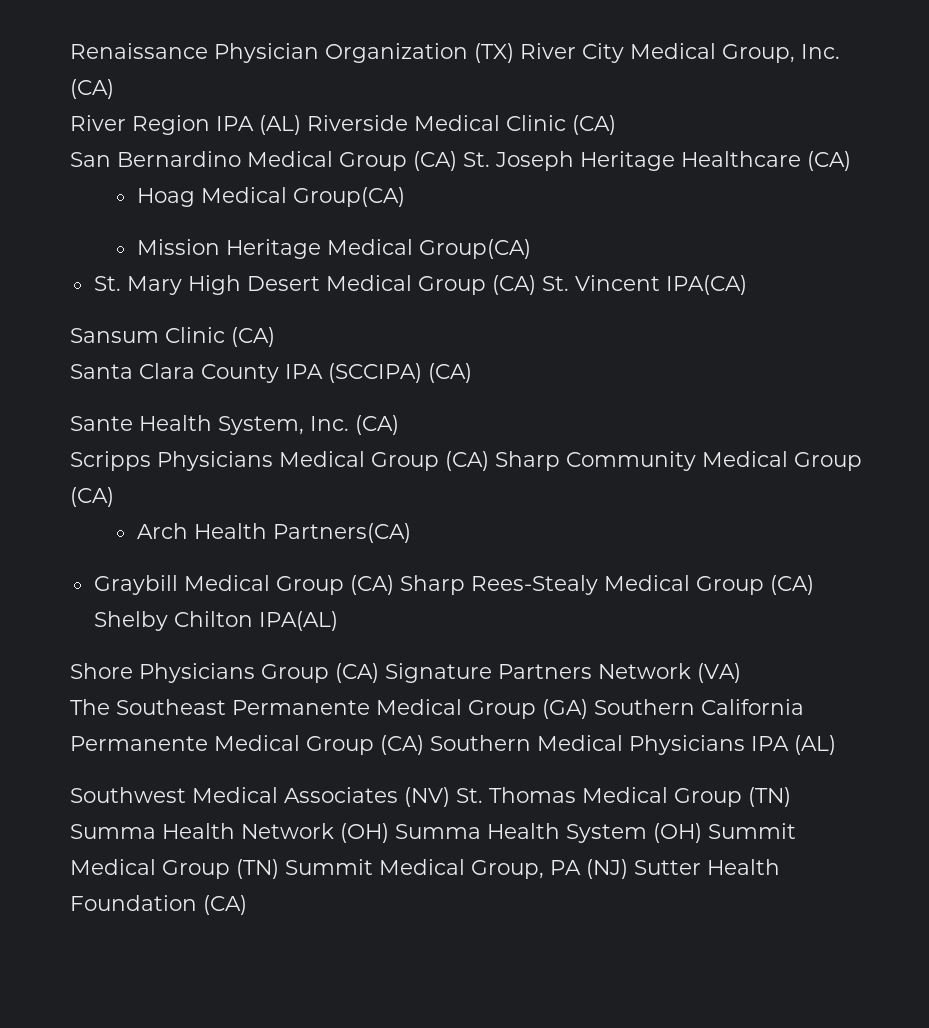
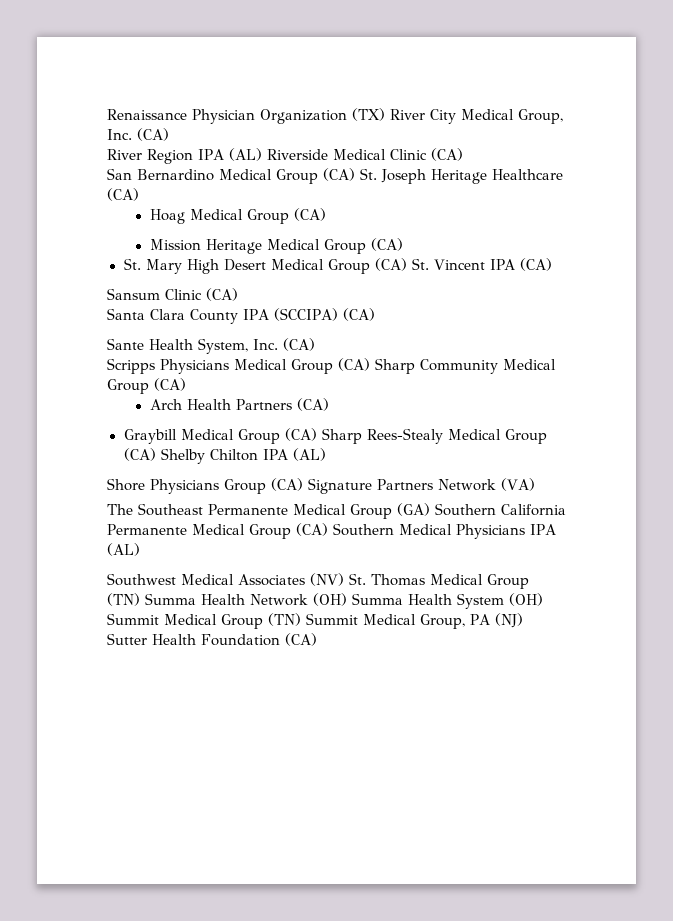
- Hoag Medical Group(CA)
+ Hoag Medical Group (CA)
- Mission Heritage Medical Group(CA)
+ Mission Heritage Medical Group (CA)
- St. Mary High Desert Medical Group (CA) St. Vincent IPA(CA)
+ St. Mary High Desert Medical Group (CA) St. Vincent IPA (CA)
- Arch Health Partners(CA)
+ Arch Health Partners (CA)
- Graybill Medical Group (CA) Sharp Rees-Stealy Medical Group (CA) Shelby Chilton IPA(AL)
+ Graybill Medical Group (CA) Sharp Rees-Stealy Medical Group (CA) Shelby Chilton IPA (AL)

